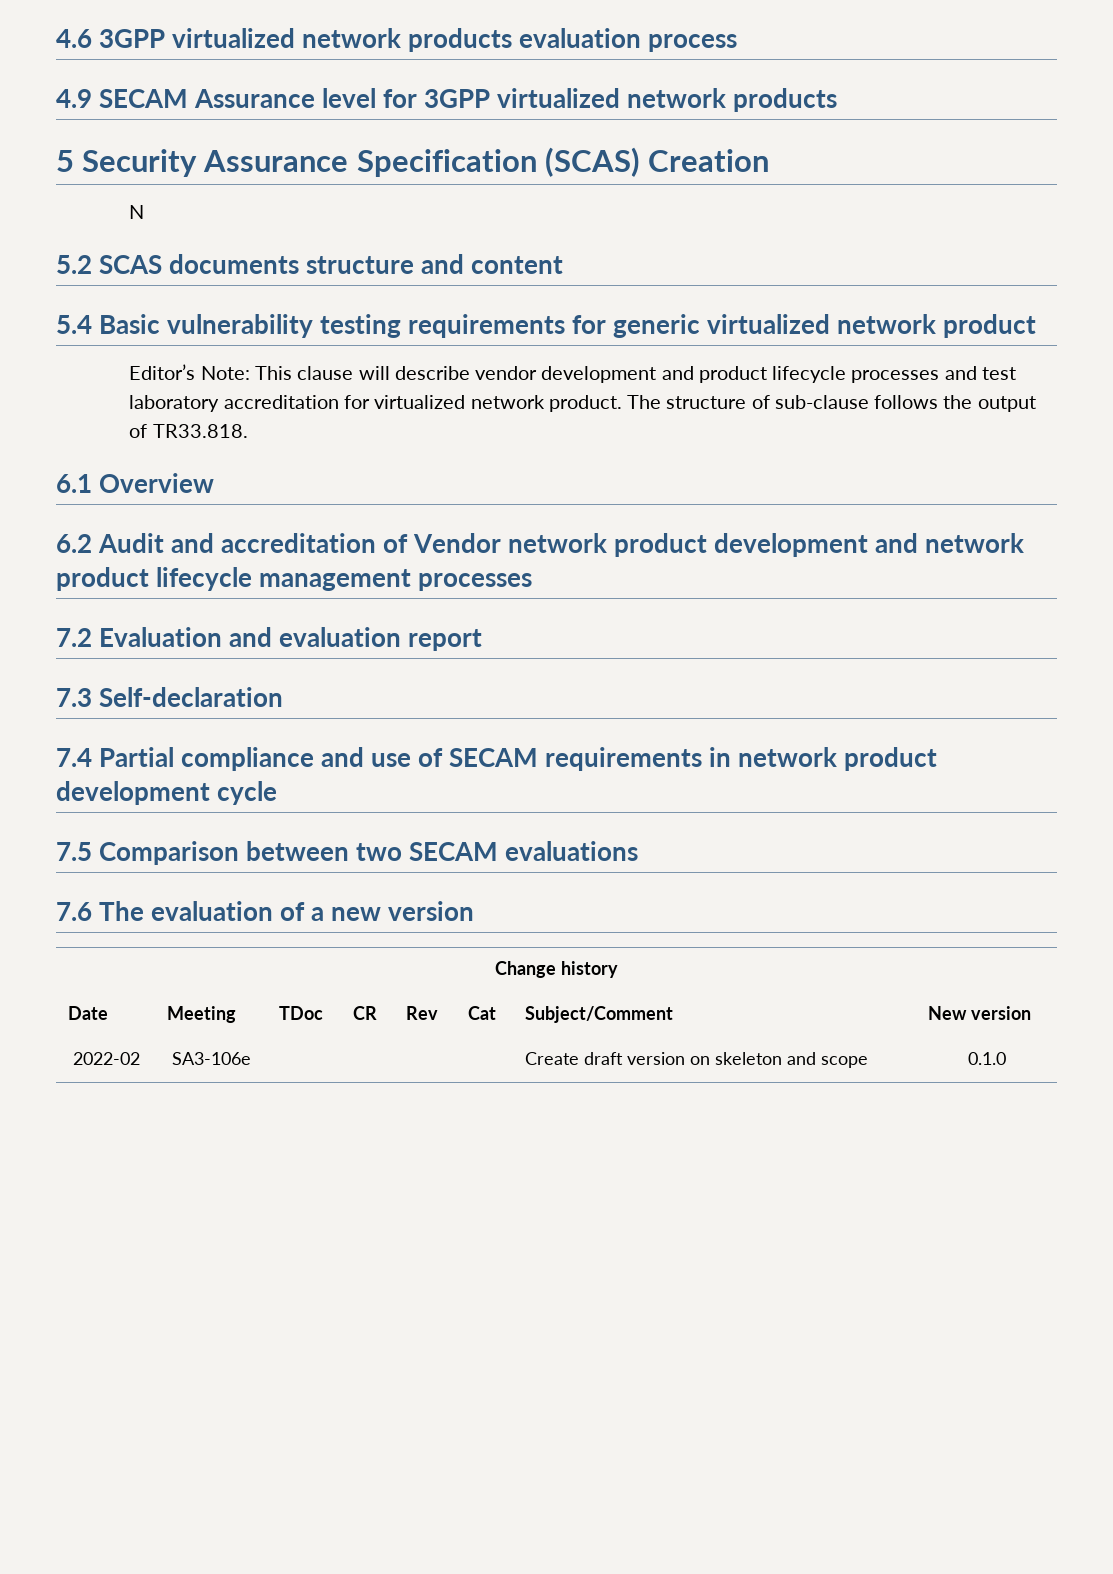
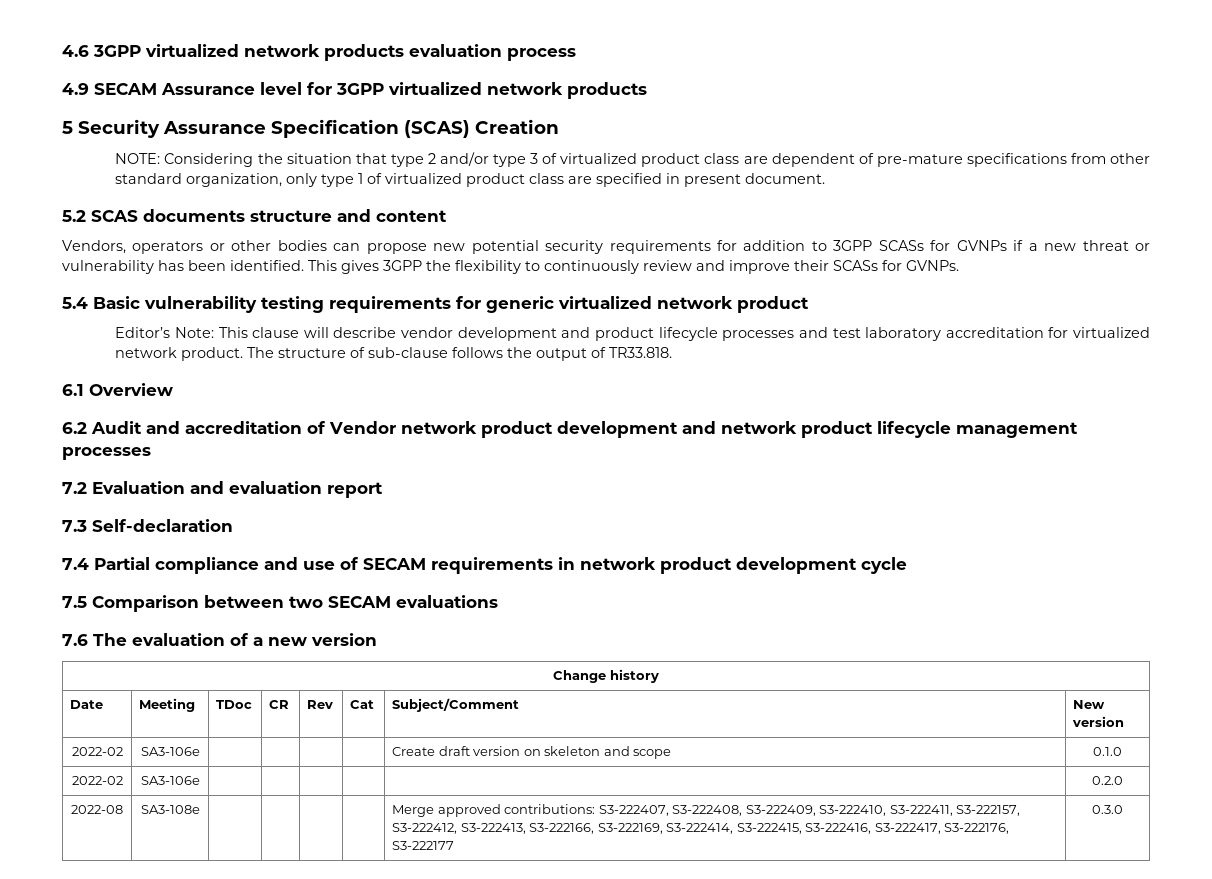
- N
+ NOTE: Considering the situation that type 2 and/or type 3 of virtualized product class are dependent of pre-mature specifications from other standard organization, only type 1 of virtualized product class are specified in present document.
+ Vendors, operators or other bodies can propose new potential security requirements for addition to 3GPP SCASs for GVNPs if a new threat or vulnerability has been identified. This gives 3GPP the flexibility to continuously review and improve their SCASs for GVNPs.
+ 2022-02 | SA3-106e | | | | | | 0.2.0
+ 2022-08 | SA3-108e | | | | | Merge approved contributions: S3-222407, S3-222408, S3-222409, S3-222410, S3-222411, S3-222157, S3-222412, S3-222413, S3-222166, S3-222169, S3-222414, S3-222415, S3-222416, S3-222417, S3-222176, S3-222177 | 0.3.0

